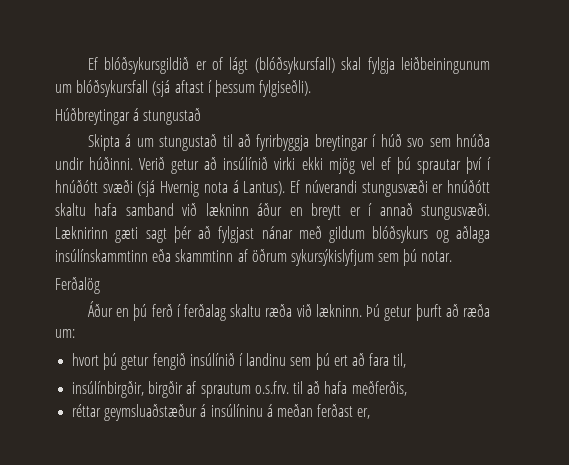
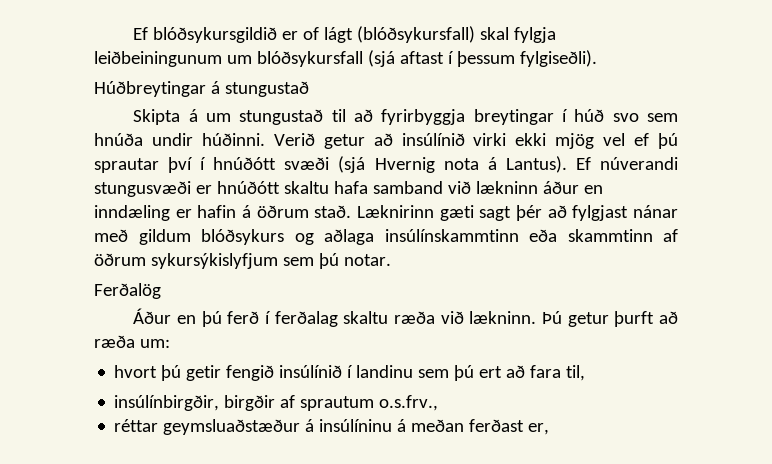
- Ef núverandi stungusvæði er hnúðótt skaltu hafa samband við lækninn áður en breytt er í annað stungusvæði.
+ Ef núverandi stungusvæði er hnúðótt skaltu hafa samband við lækninn áður en inndæling er hafin á öðrum stað.
- hvort þú getur fengið insúlínið í landinu sem þú ert að fara til,
+ hvort þú getir fengið insúlínið í landinu sem þú ert að fara til,
- insúlínbirgðir, birgðir af sprautum o.s.frv. til að hafa meðferðis,
+ insúlínbirgðir, birgðir af sprautum o.s.frv.,

